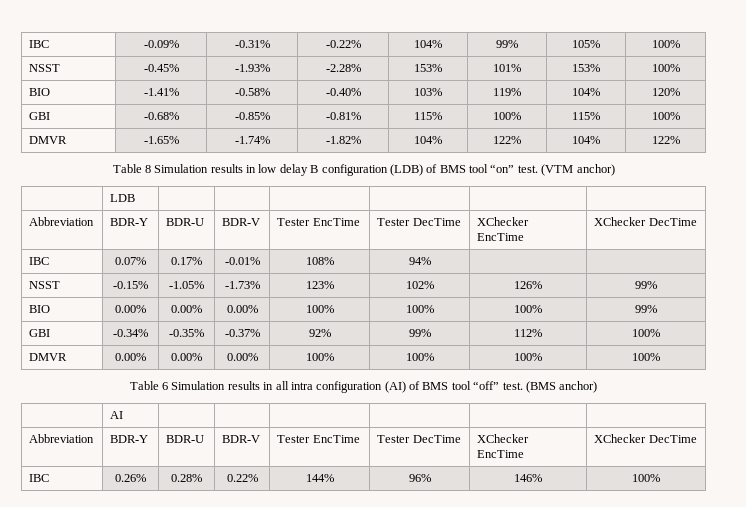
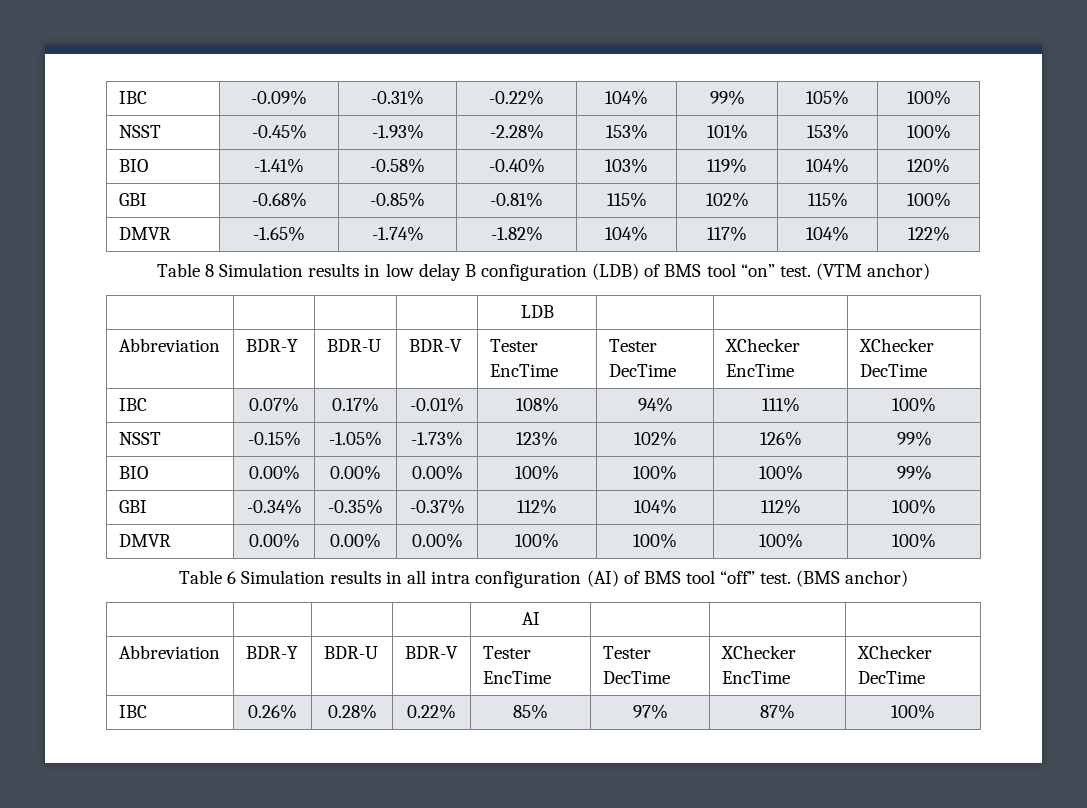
- GBI | -0.68% | -0.85% | -0.81% | 115% | 100% | 115% | 100%
+ GBI | -0.68% | -0.85% | -0.81% | 115% | 102% | 115% | 100%
- DMVR | -1.65% | -1.74% | -1.82% | 104% | 122% | 104% | 122%
+ DMVR | -1.65% | -1.74% | -1.82% | 104% | 117% | 104% | 122%
- | LDB | | | | | |
+ | | | | LDB | | |
- IBC | 0.07% | 0.17% | -0.01% | 108% | 94% | |
+ IBC | 0.07% | 0.17% | -0.01% | 108% | 94% | 111% | 100%
- GBI | -0.34% | -0.35% | -0.37% | 92% | 99% | 112% | 100%
+ GBI | -0.34% | -0.35% | -0.37% | 112% | 104% | 112% | 100%
- | AI | | | | | |
+ | | | | AI | | |
- IBC | 0.26% | 0.28% | 0.22% | 144% | 96% | 146% | 100%
+ IBC | 0.26% | 0.28% | 0.22% | 85% | 97% | 87% | 100%

